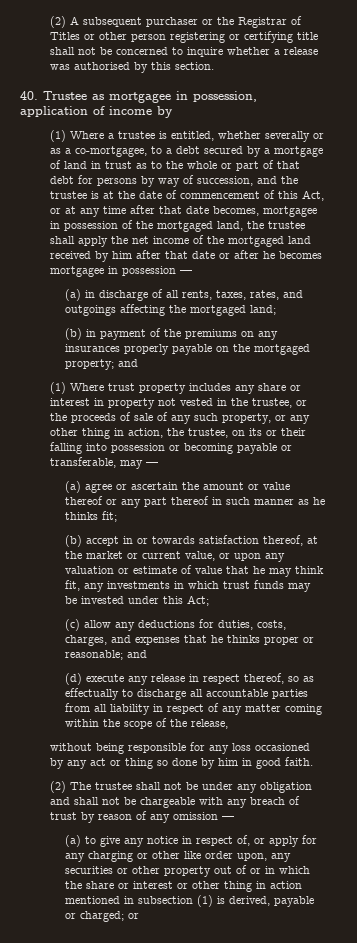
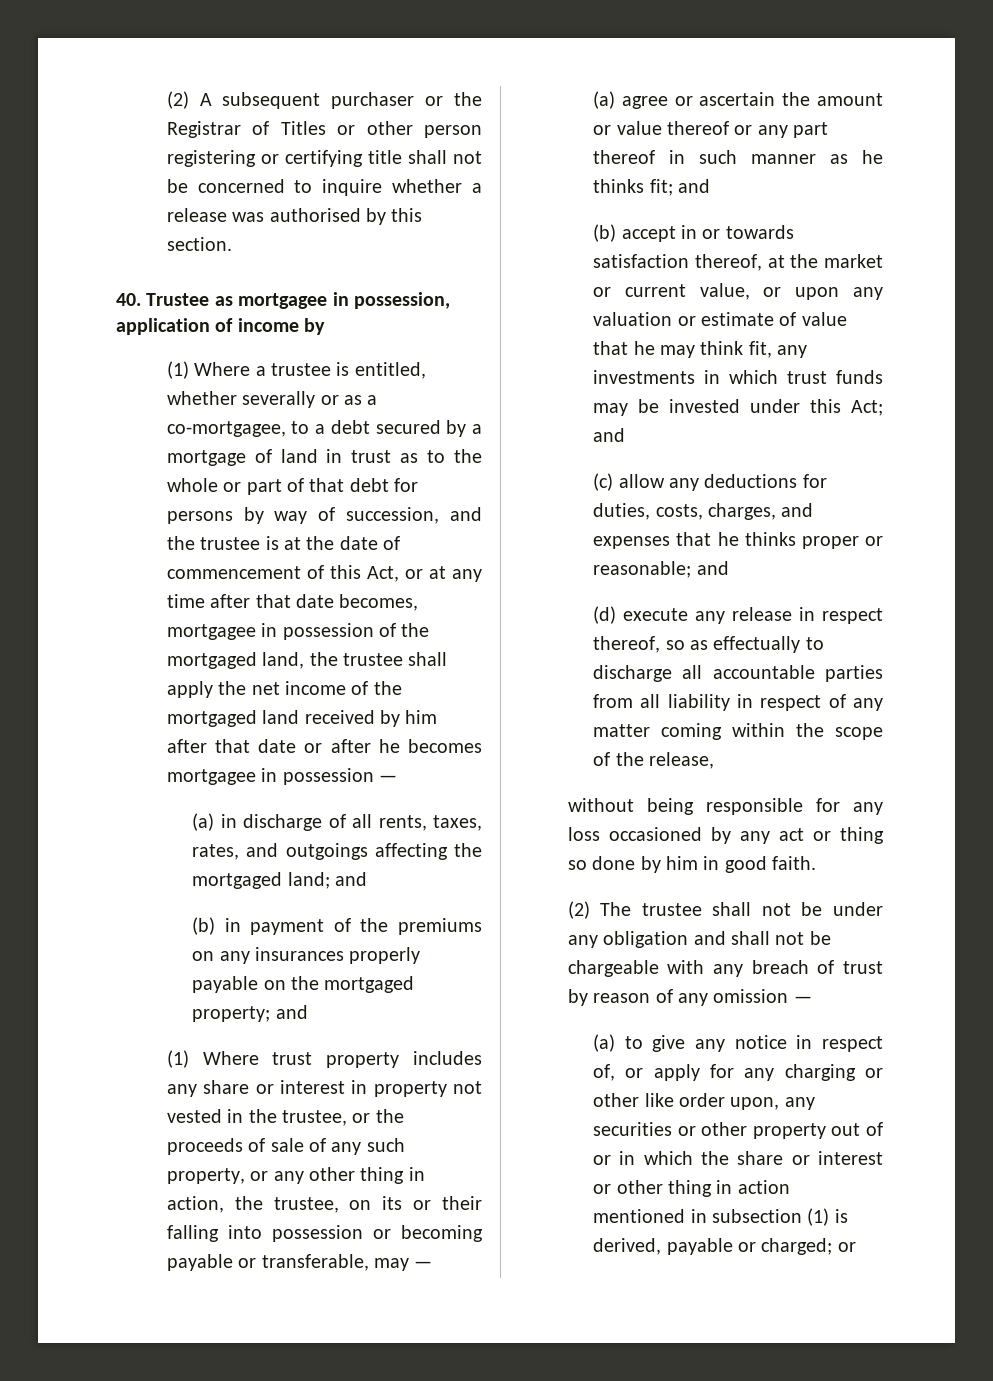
- (a) in discharge of all rents, taxes, rates, and outgoings affecting the mortgaged land;
+ (a) in discharge of all rents, taxes, rates, and outgoings affecting the mortgaged land; and
- (a) agree or ascertain the amount or value thereof or any part thereof in such manner as he thinks fit;
+ (a) agree or ascertain the amount or value thereof or any part thereof in such manner as he thinks fit; and
- (b) accept in or towards satisfaction thereof, at the market or current value, or upon any valuation or estimate of value that he may think fit, any investments in which trust funds may be invested under this Act;
+ (b) accept in or towards satisfaction thereof, at the market or current value, or upon any valuation or estimate of value that he may think fit, any investments in which trust funds may be invested under this Act; and

